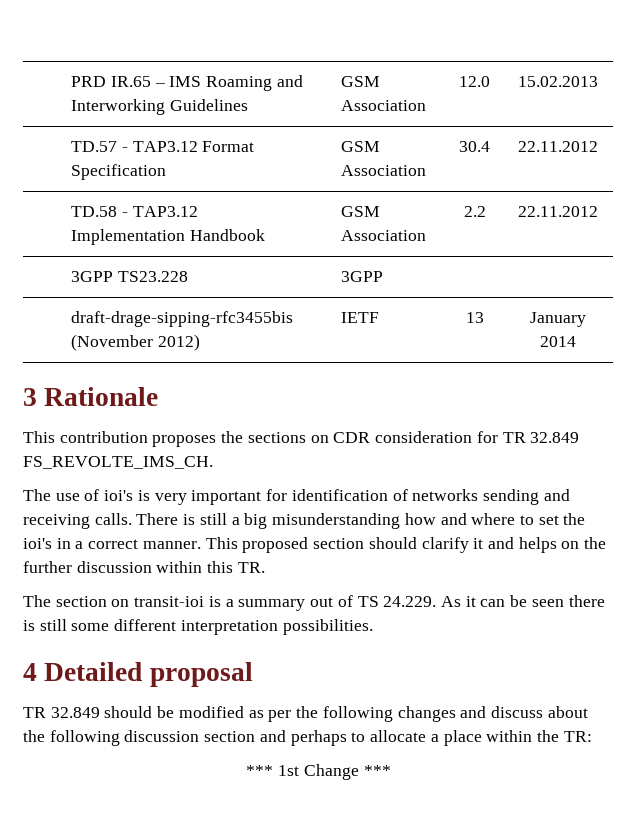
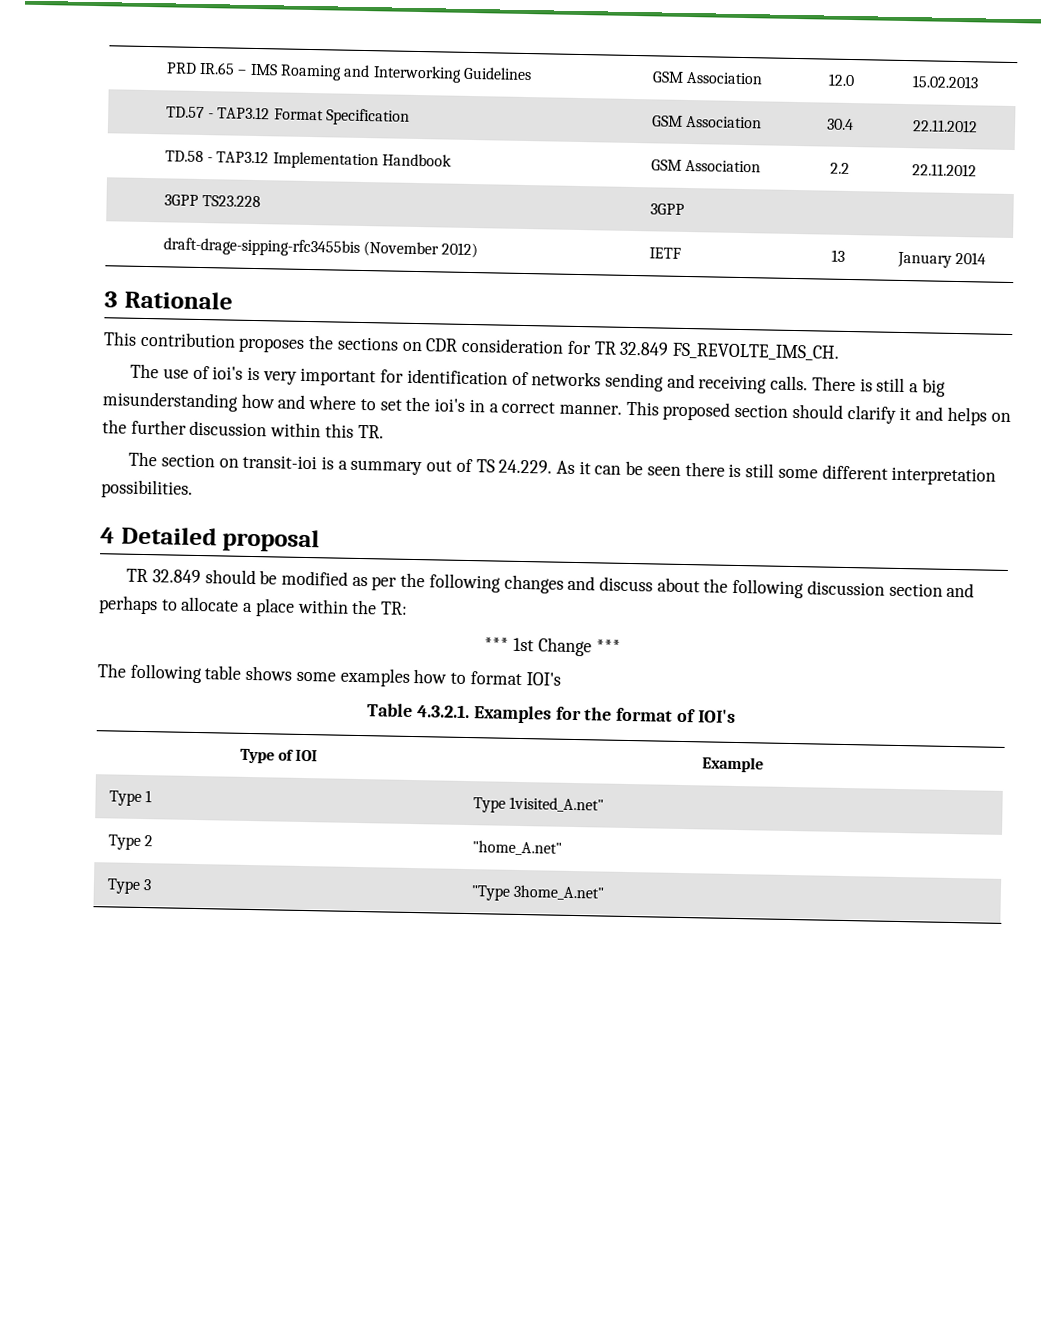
+ The following table shows some examples how to format IOI's
+ Table 4.3.2.1. Examples for the format of IOI's
+ Type of IOI | Example
+ Type 1 | Type 1visited_A.net"
+ Type 2 | "home_A.net"
+ Type 3 | "Type 3home_A.net"

